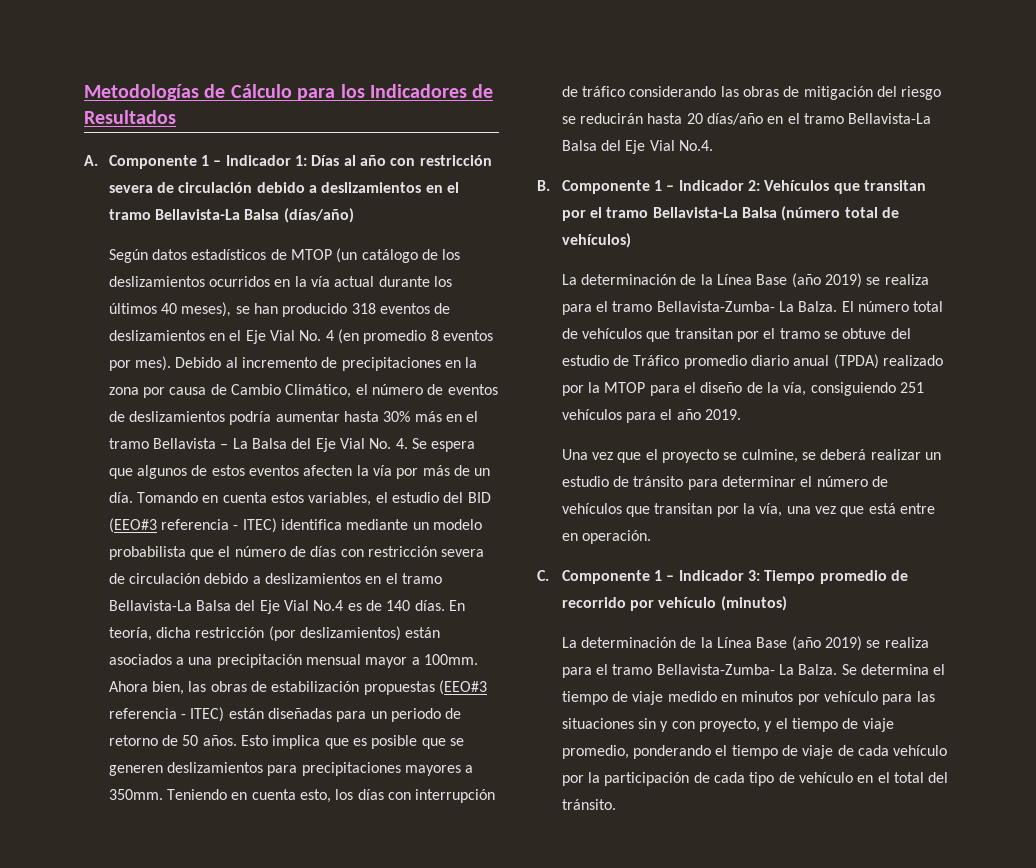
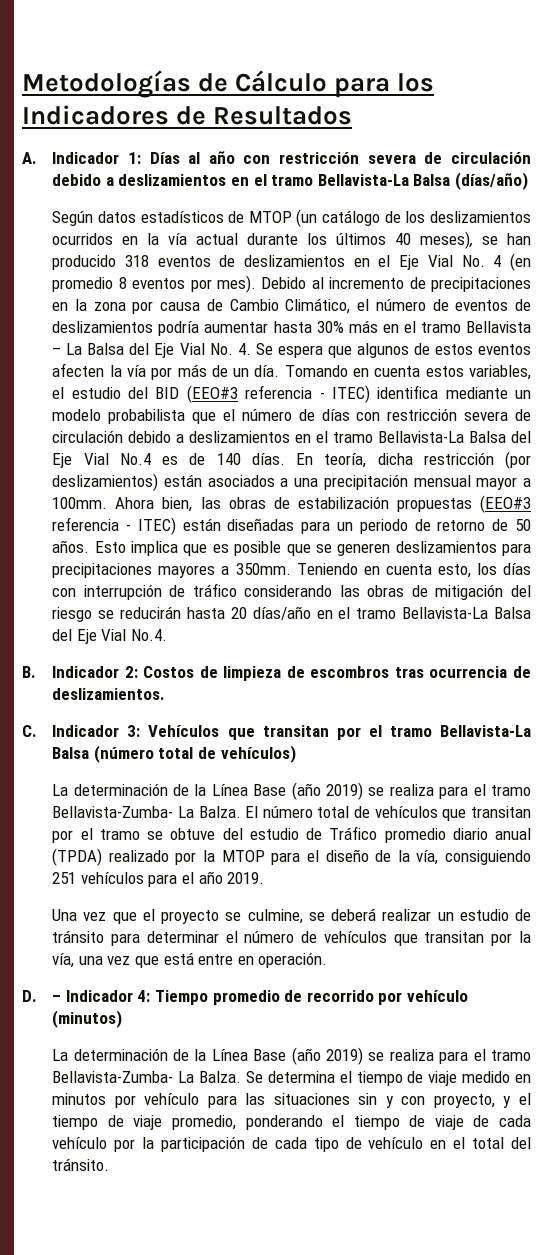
- A. Componente 1 – Indicador 1: Días al año con restricción severa de circulación debido a deslizamientos en el tramo Bellavista-La Balsa (días/año)
+ A. Indicador 1: Días al año con restricción severa de circulación debido a deslizamientos en el tramo Bellavista-La Balsa (días/año)
- B. Componente 1 – Indicador 2: Vehículos que transitan por el tramo Bellavista-La Balsa (número total de vehículos)
+ B. Indicador 2: Costos de limpieza de escombros tras ocurrencia de deslizamientos.
+ C. Indicador 3: Vehículos que transitan por el tramo Bellavista-La Balsa (número total de vehículos)
- C. Componente 1 – Indicador 3: Tiempo promedio de recorrido por vehículo (minutos)
+ D. – Indicador 4: Tiempo promedio de recorrido por vehículo (minutos)

